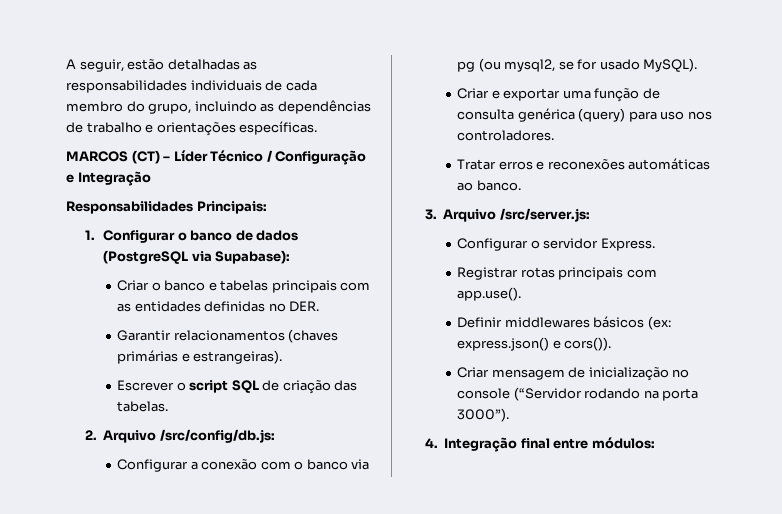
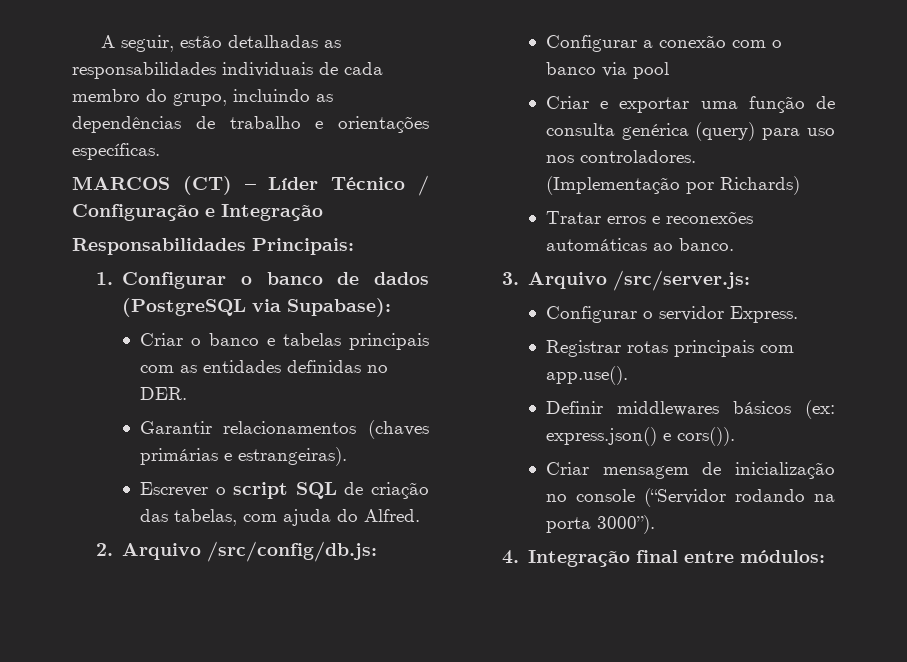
- Escrever o script SQL de criação das tabelas.
+ Escrever o script SQL de criação das tabelas, com ajuda do Alfred.
- Configurar a conexão com o banco via pg (ou mysql2, se for usado MySQL).
+ Configurar a conexão com o banco via pool
+ (Implementação por Richards)

